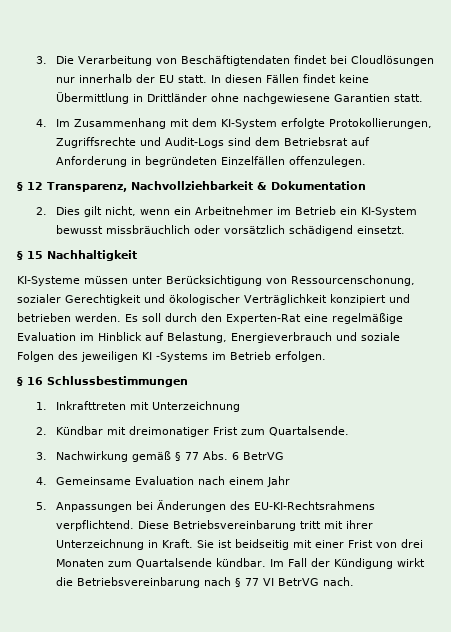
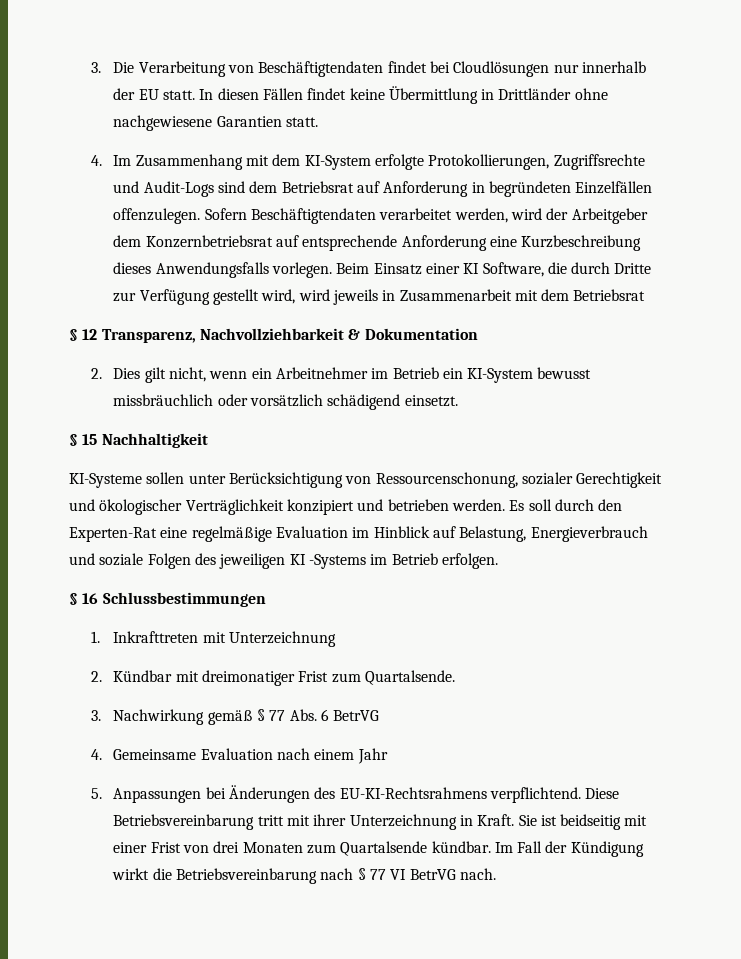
+ Sofern Beschäftigtendaten verarbeitet werden, wird der Arbeitgeber dem Konzernbetriebsrat auf entsprechende Anforderung eine Kurzbeschreibung dieses Anwendungsfalls vorlegen. Beim Einsatz einer KI Software, die durch Dritte zur Verfügung gestellt wird, wird jeweils in Zusammenarbeit mit dem Betriebsrat
- KI-Systeme müssen unter Berücksichtigung von Ressourcenschonung, sozialer Gerechtigkeit und ökologischer Verträglichkeit konzipiert und betrieben werden.
+ KI-Systeme sollen unter Berücksichtigung von Ressourcenschonung, sozialer Gerechtigkeit und ökologischer Verträglichkeit konzipiert und betrieben werden.

